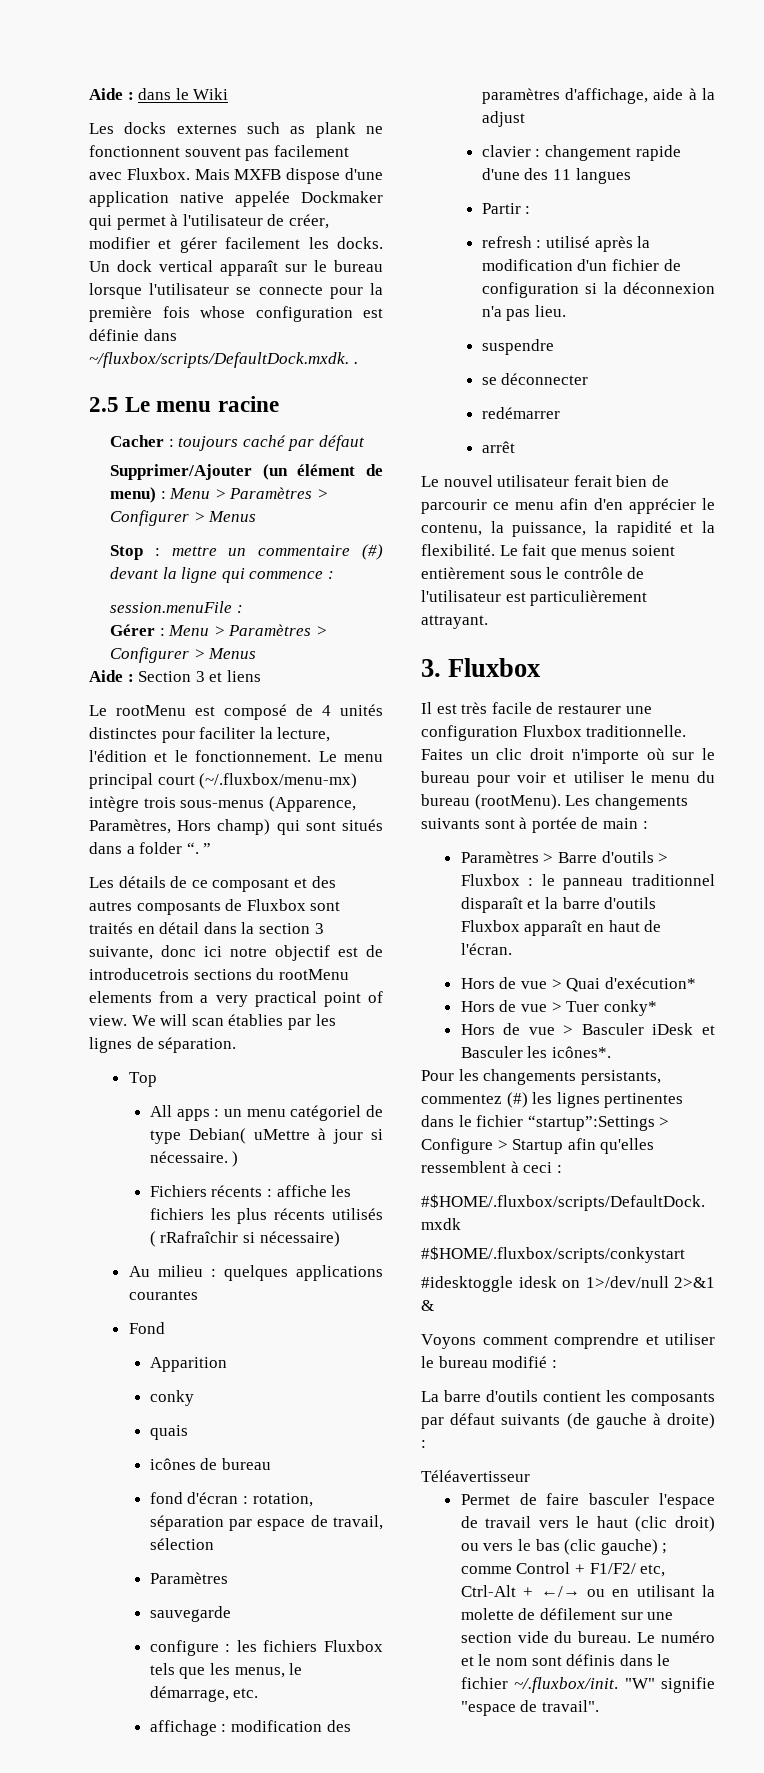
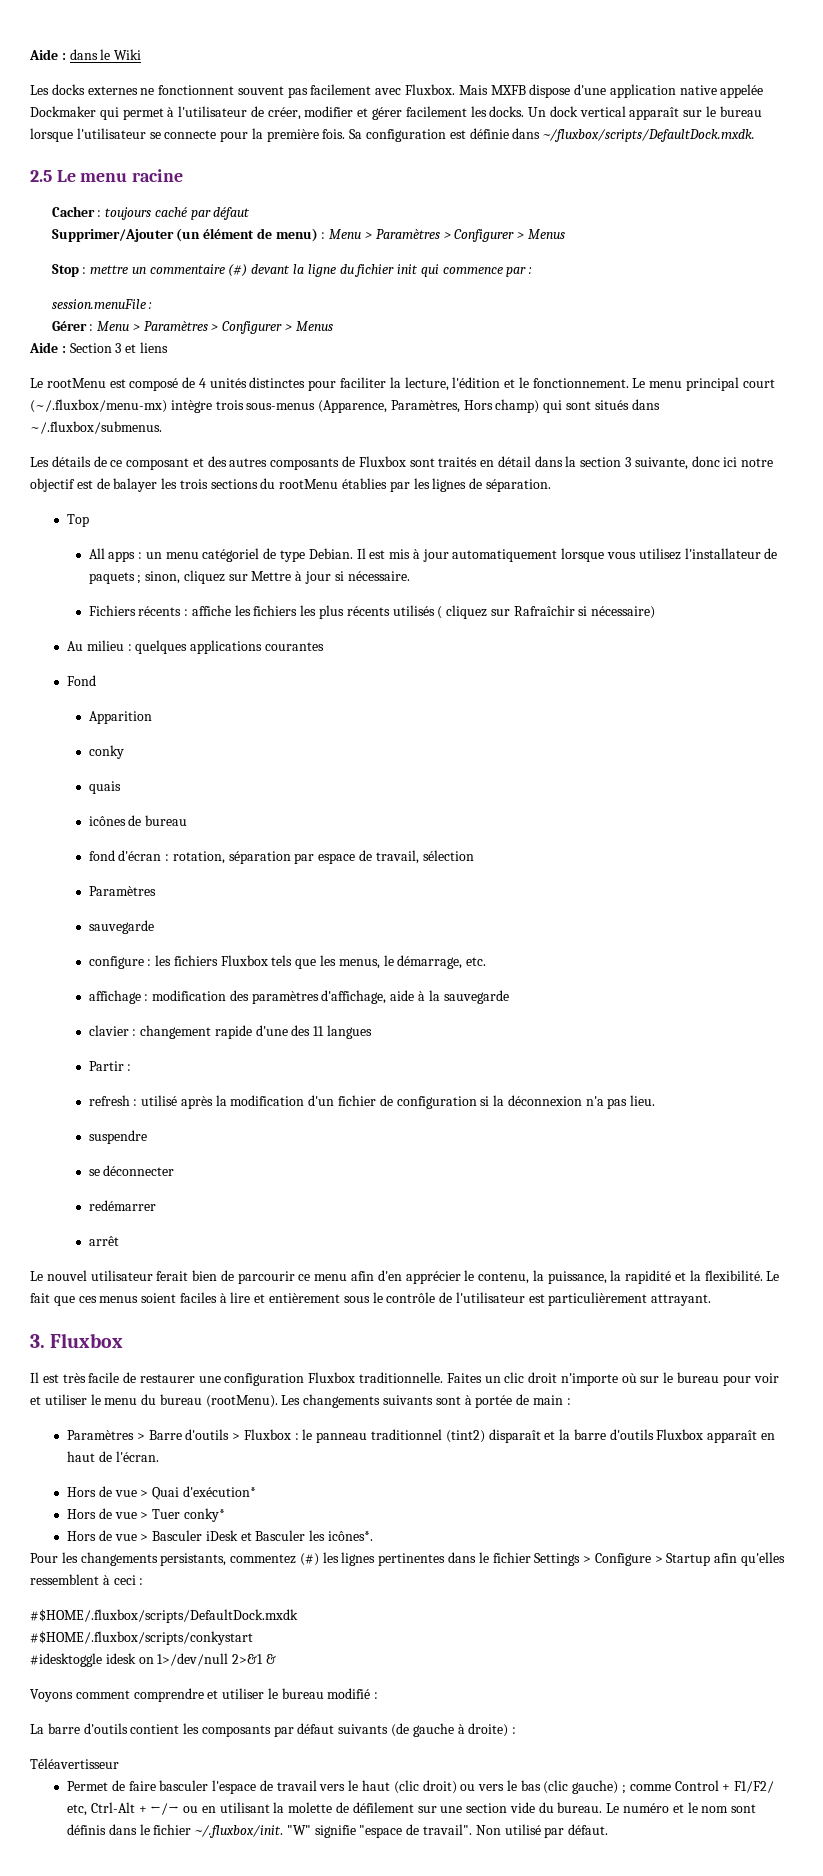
- Les docks externes such as plank ne fonctionnent souvent pas facilement avec Fluxbox.
+ Les docks externes ne fonctionnent souvent pas facilement avec Fluxbox.
- Un dock vertical apparaît sur le bureau lorsque l'utilisateur se connecte pour la première fois whose configuration est définie dans ~/fluxbox/scripts/DefaultDock.mxdk. .
+ Un dock vertical apparaît sur le bureau lorsque l'utilisateur se connecte pour la première fois. Sa configuration est définie dans ~/fluxbox/scripts/DefaultDock.mxdk.
- Stop : mettre un commentaire (#) devant la ligne qui commence :
+ Stop : mettre un commentaire (#) devant la ligne du fichier init qui commence par :
- Le menu principal court (~/.fluxbox/menu-mx) intègre trois sous-menus (Apparence, Paramètres, Hors champ) qui sont situés dans a folder “. ”
+ Le menu principal court (~/.fluxbox/menu-mx) intègre trois sous-menus (Apparence, Paramètres, Hors champ) qui sont situés dans ~/.fluxbox/submenus.
- Les détails de ce composant et des autres composants de Fluxbox sont traités en détail dans la section 3 suivante, donc ici notre objectif est de introducetrois sections du rootMenu elements from a very practical point of view. We will scan établies par les lignes de séparation.
+ Les détails de ce composant et des autres composants de Fluxbox sont traités en détail dans la section 3 suivante, donc ici notre objectif est de balayer les trois sections du rootMenu établies par les lignes de séparation.
- All apps : un menu catégoriel de type Debian( uMettre à jour si nécessaire. )
+ All apps : un menu catégoriel de type Debian. Il est mis à jour automatiquement lorsque vous utilisez l'installateur de paquets ; sinon, cliquez sur Mettre à jour si nécessaire.
- Fichiers récents : affiche les fichiers les plus récents utilisés ( rRafraîchir si nécessaire)
+ Fichiers récents : affiche les fichiers les plus récents utilisés ( cliquez sur Rafraîchir si nécessaire)
- affichage : modification des paramètres d'affichage, aide à la adjust
+ affichage : modification des paramètres d'affichage, aide à la sauvegarde
- Le fait que menus soient entièrement sous le contrôle de l'utilisateur est particulièrement attrayant.
+ Le fait que ces menus soient faciles à lire et entièrement sous le contrôle de l'utilisateur est particulièrement attrayant.
- Paramètres > Barre d'outils > Fluxbox : le panneau traditionnel disparaît et la barre d'outils Fluxbox apparaît en haut de l'écran.
+ Paramètres > Barre d'outils > Fluxbox : le panneau traditionnel (tint2) disparaît et la barre d'outils Fluxbox apparaît en haut de l'écran.
- Pour les changements persistants, commentez (#) les lignes pertinentes dans le fichier “startup”:Settings > Configure > Startup afin qu'elles ressemblent à ceci :
+ Pour les changements persistants, commentez (#) les lignes pertinentes dans le fichier Settings > Configure > Startup afin qu'elles ressemblent à ceci :
+ Non utilisé par défaut.

